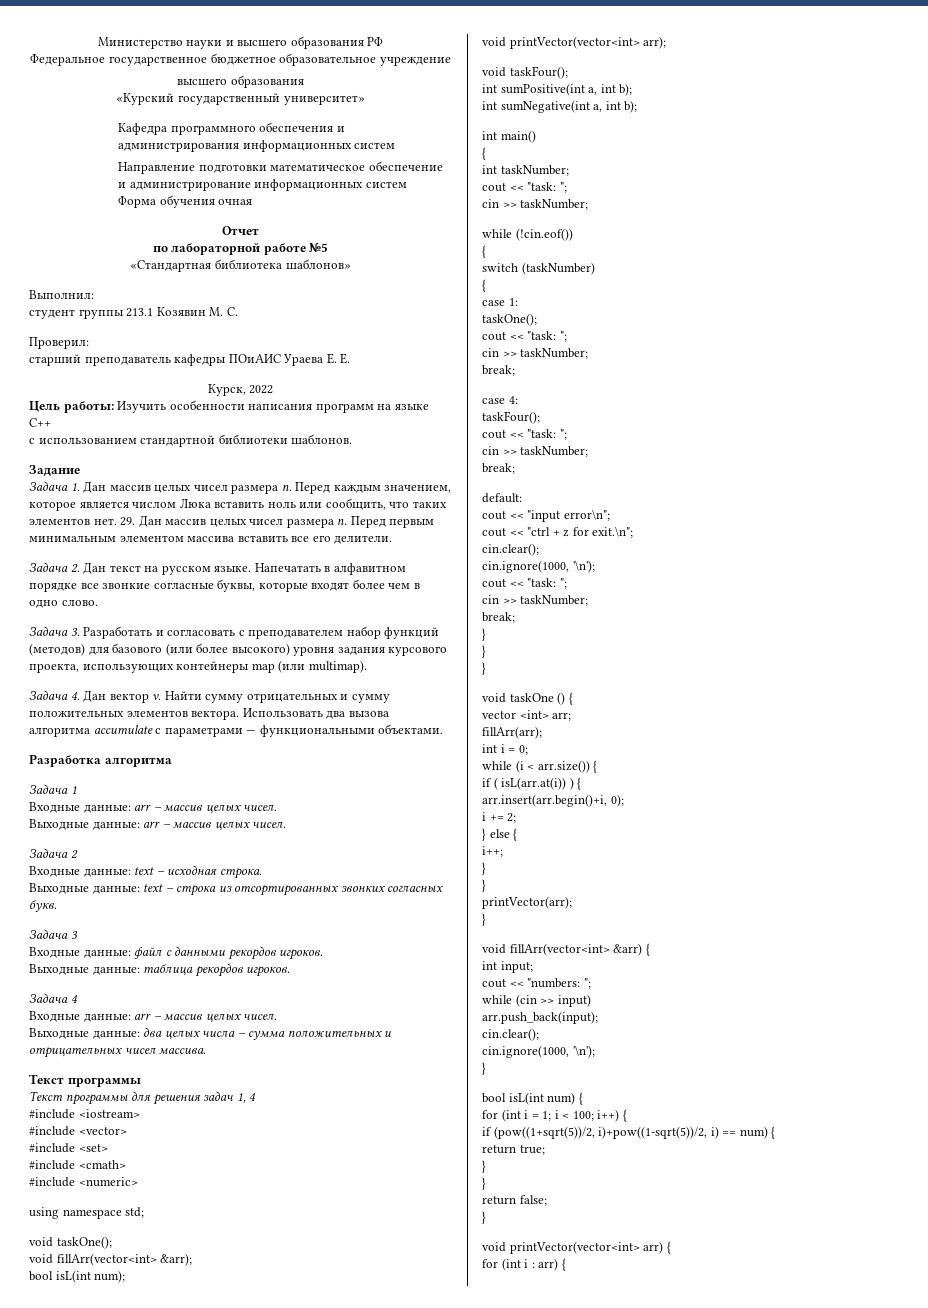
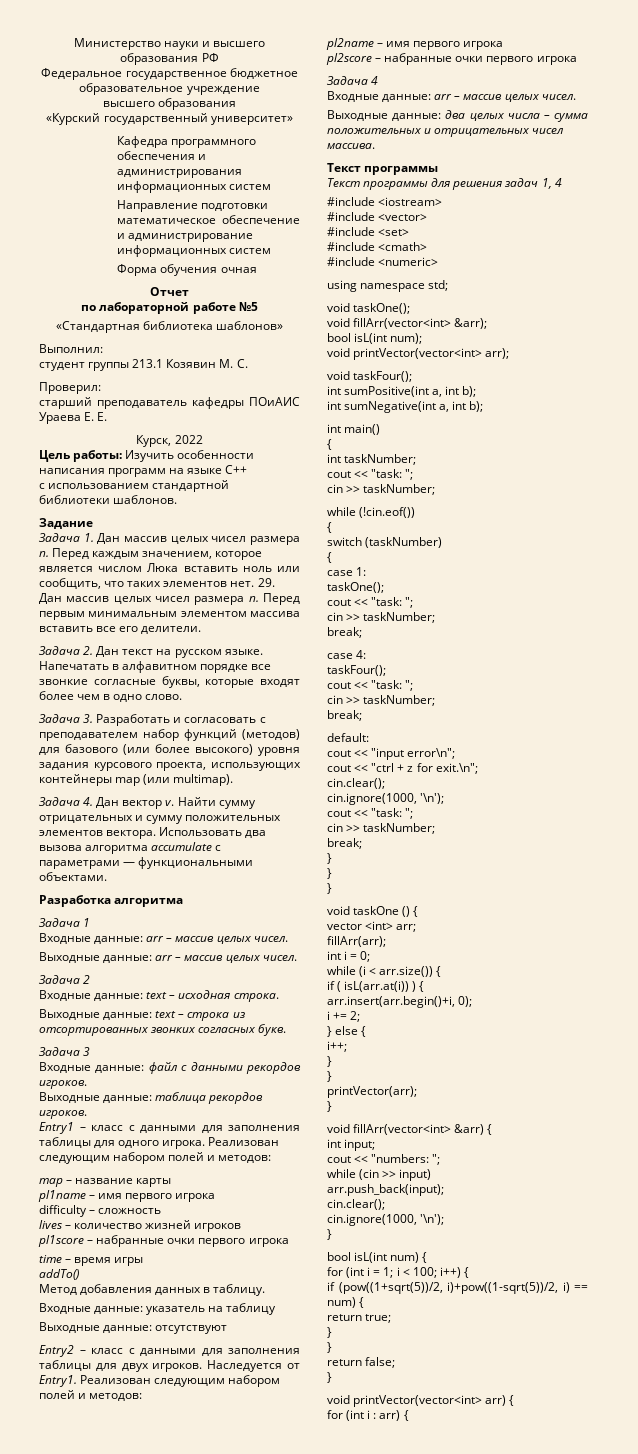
+ Entry1 – класс с данными для заполнения таблицы для одного игрока. Реализован следующим набором полей и методов:
+ map – название карты
+ pl1name – имя первого игрока
+ difficulty – сложность
+ lives – количество жизней игроков
+ pl1score – набранные очки первого игрока
+ time – время игры
+ addTo()
+ Метод добавления данных в таблицу.
+ Входные данные: указатель на таблицу
+ Выходные данные: отсутствуют
+ Entry2 – класс с данными для заполнения таблицы для двух игроков. Наследуется от Entry1. Реализован следующим набором полей и методов:
+ pl2name – имя первого игрока
+ pl2score – набранные очки первого игрока

